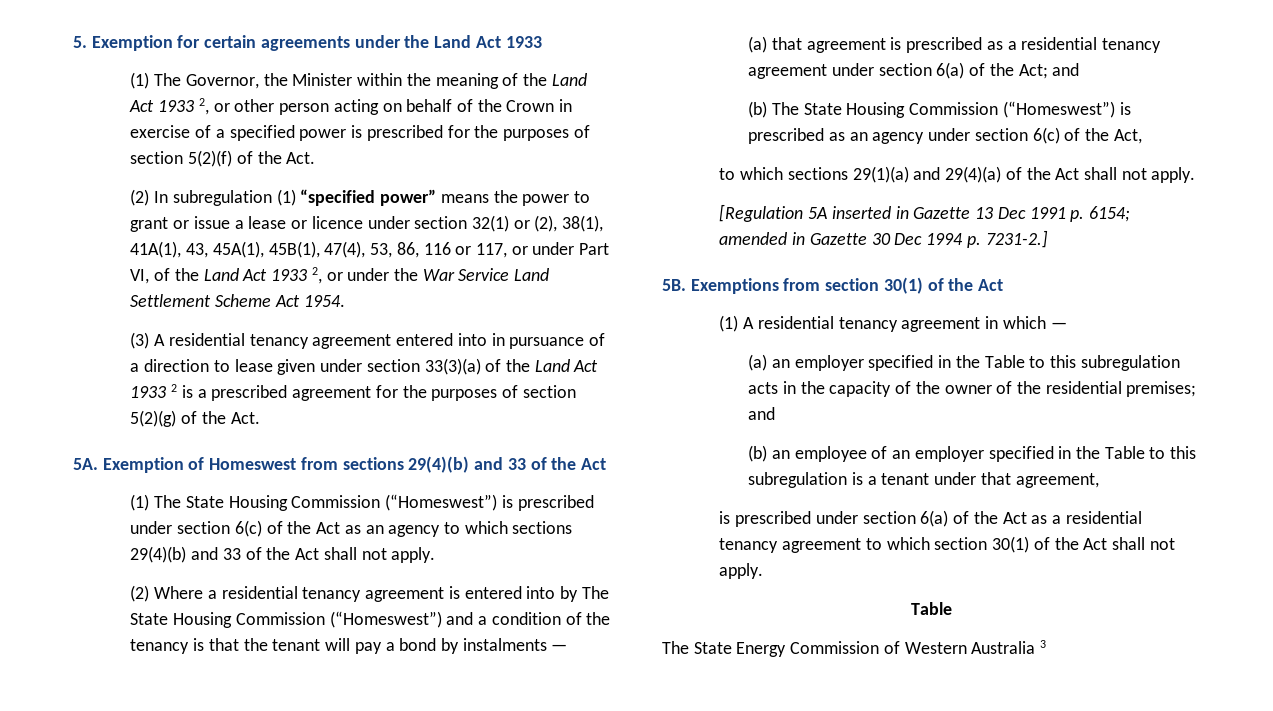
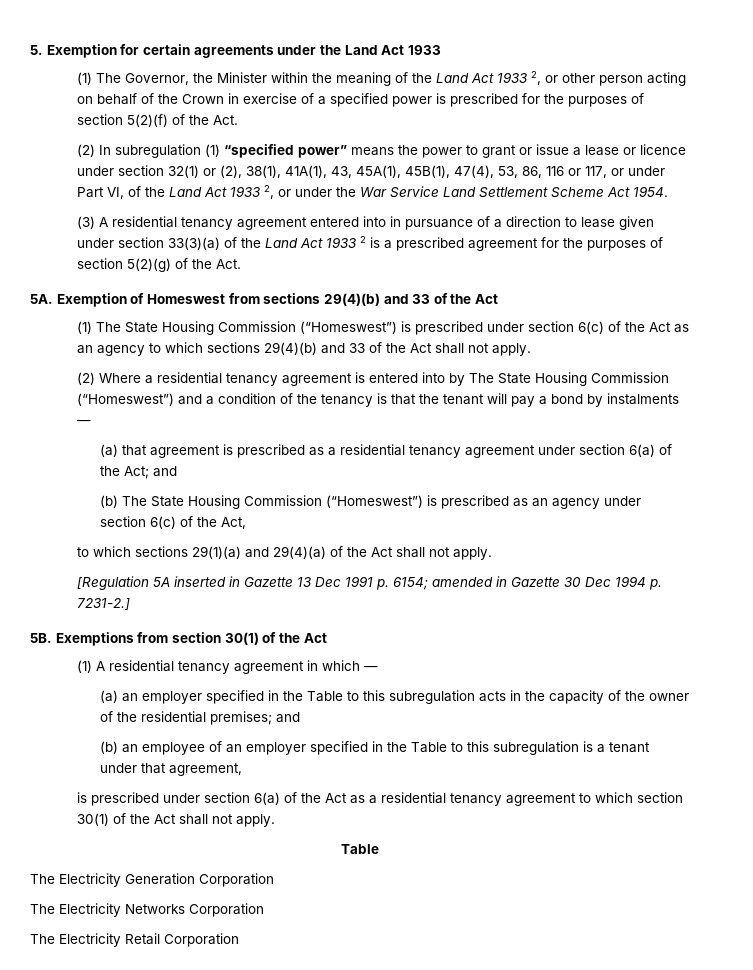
- The State Energy Commission of Western Australia 3
+ The Electricity Generation Corporation
+ The Electricity Networks Corporation
+ The Electricity Retail Corporation

